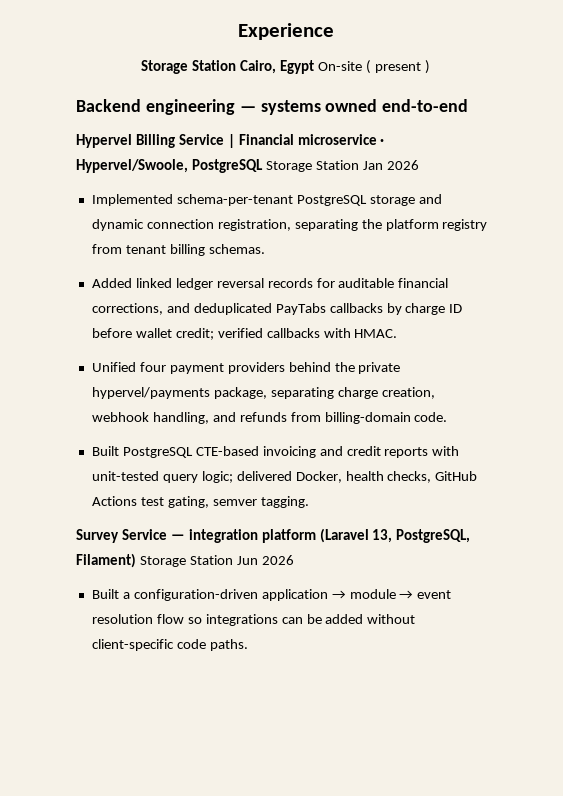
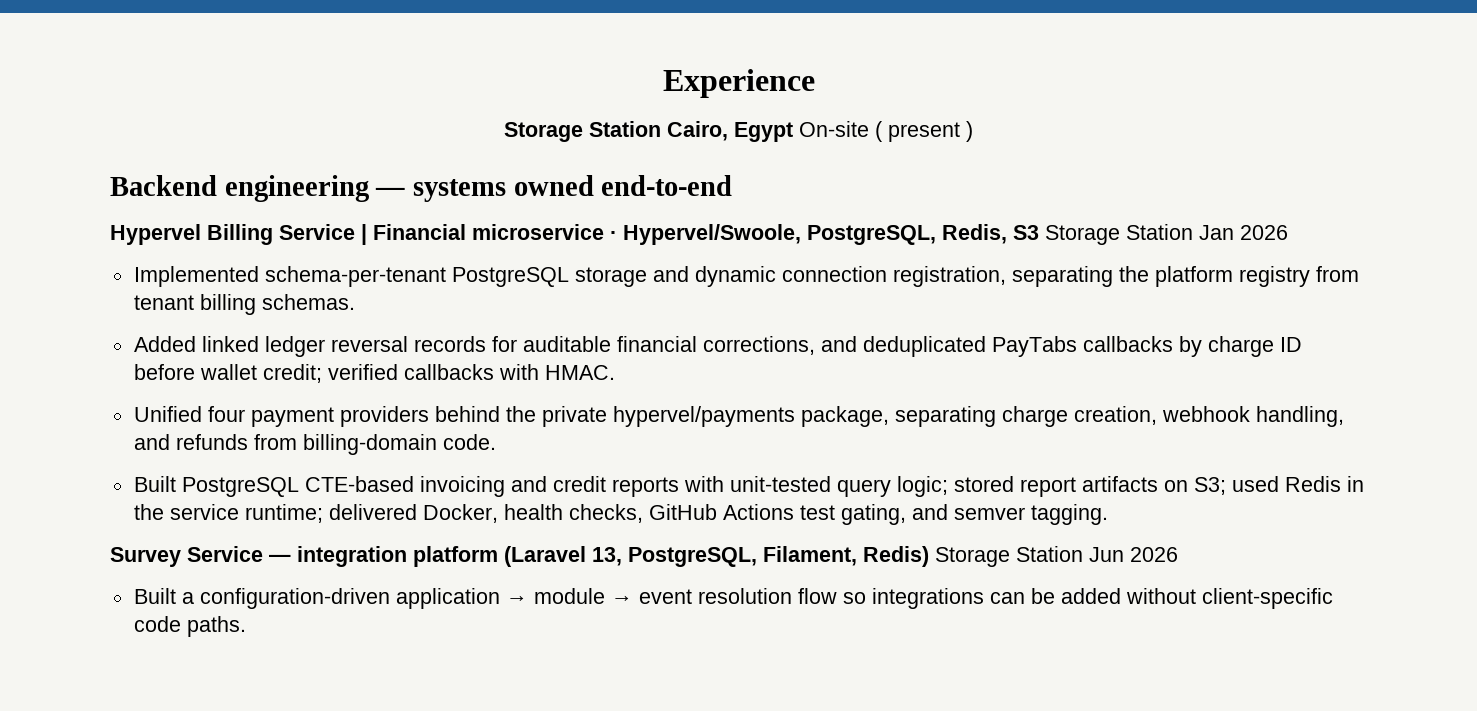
- Hypervel Billing Service | Financial microservice · Hypervel/Swoole, PostgreSQL Storage Station Jan 2026
+ Hypervel Billing Service | Financial microservice · Hypervel/Swoole, PostgreSQL, Redis, S3 Storage Station Jan 2026
- Built PostgreSQL CTE-based invoicing and credit reports with unit-tested query logic; delivered Docker, health checks, GitHub Actions test gating, semver tagging.
+ Built PostgreSQL CTE-based invoicing and credit reports with unit-tested query logic; stored report artifacts on S3; used Redis in the service runtime; delivered Docker, health checks, GitHub Actions test gating, and semver tagging.
- Survey Service — integration platform (Laravel 13, PostgreSQL, Filament) Storage Station Jun 2026
+ Survey Service — integration platform (Laravel 13, PostgreSQL, Filament, Redis) Storage Station Jun 2026

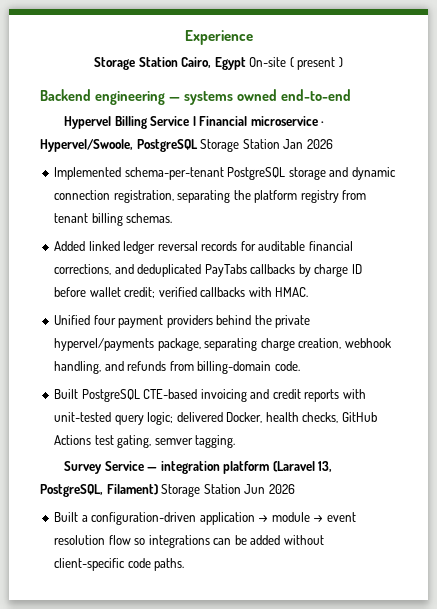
- Hypervel Billing Service | Financial microservice · Hypervel/Swoole, PostgreSQL, Redis, S3 Storage Station Jan 2026
+ Hypervel Billing Service | Financial microservice · Hypervel/Swoole, PostgreSQL Storage Station Jan 2026
- Built PostgreSQL CTE-based invoicing and credit reports with unit-tested query logic; stored report artifacts on S3; used Redis in the service runtime; delivered Docker, health checks, GitHub Actions test gating, and semver tagging.
+ Built PostgreSQL CTE-based invoicing and credit reports with unit-tested query logic; delivered Docker, health checks, GitHub Actions test gating, semver tagging.
- Survey Service — integration platform (Laravel 13, PostgreSQL, Filament, Redis) Storage Station Jun 2026
+ Survey Service — integration platform (Laravel 13, PostgreSQL, Filament) Storage Station Jun 2026

